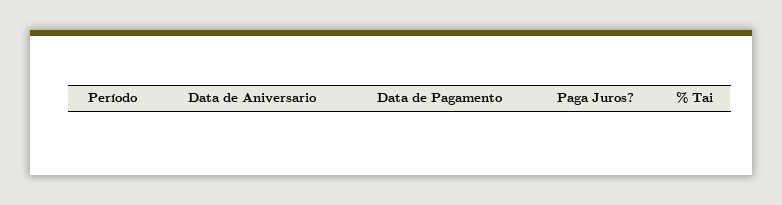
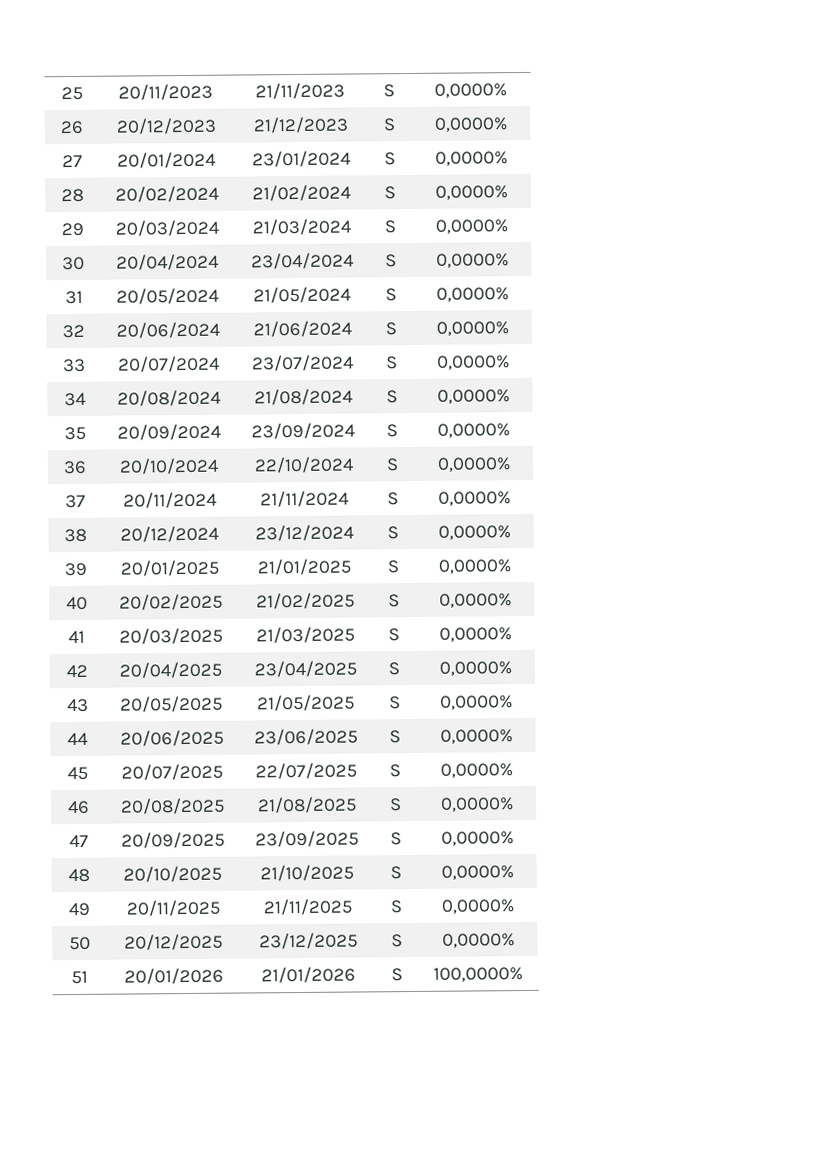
- Período | Data de Aniversario | Data de Pagamento | Paga Juros? | % Tai
+ 25 | 20/11/2023 | 21/11/2023 | S | 0,0000%
+ 26 | 20/12/2023 | 21/12/2023 | S | 0,0000%
+ 27 | 20/01/2024 | 23/01/2024 | S | 0,0000%
+ 28 | 20/02/2024 | 21/02/2024 | S | 0,0000%
+ 29 | 20/03/2024 | 21/03/2024 | S | 0,0000%
+ 30 | 20/04/2024 | 23/04/2024 | S | 0,0000%
+ 31 | 20/05/2024 | 21/05/2024 | S | 0,0000%
+ 32 | 20/06/2024 | 21/06/2024 | S | 0,0000%
+ 33 | 20/07/2024 | 23/07/2024 | S | 0,0000%
+ 34 | 20/08/2024 | 21/08/2024 | S | 0,0000%
+ 35 | 20/09/2024 | 23/09/2024 | S | 0,0000%
+ 36 | 20/10/2024 | 22/10/2024 | S | 0,0000%
+ 37 | 20/11/2024 | 21/11/2024 | S | 0,0000%
+ 38 | 20/12/2024 | 23/12/2024 | S | 0,0000%
+ 39 | 20/01/2025 | 21/01/2025 | S | 0,0000%
+ 40 | 20/02/2025 | 21/02/2025 | S | 0,0000%
+ 41 | 20/03/2025 | 21/03/2025 | S | 0,0000%
+ 42 | 20/04/2025 | 23/04/2025 | S | 0,0000%
+ 43 | 20/05/2025 | 21/05/2025 | S | 0,0000%
+ 44 | 20/06/2025 | 23/06/2025 | S | 0,0000%
+ 45 | 20/07/2025 | 22/07/2025 | S | 0,0000%
+ 46 | 20/08/2025 | 21/08/2025 | S | 0,0000%
+ 47 | 20/09/2025 | 23/09/2025 | S | 0,0000%
+ 48 | 20/10/2025 | 21/10/2025 | S | 0,0000%
+ 49 | 20/11/2025 | 21/11/2025 | S | 0,0000%
+ 50 | 20/12/2025 | 23/12/2025 | S | 0,0000%
+ 51 | 20/01/2026 | 21/01/2026 | S | 100,0000%

